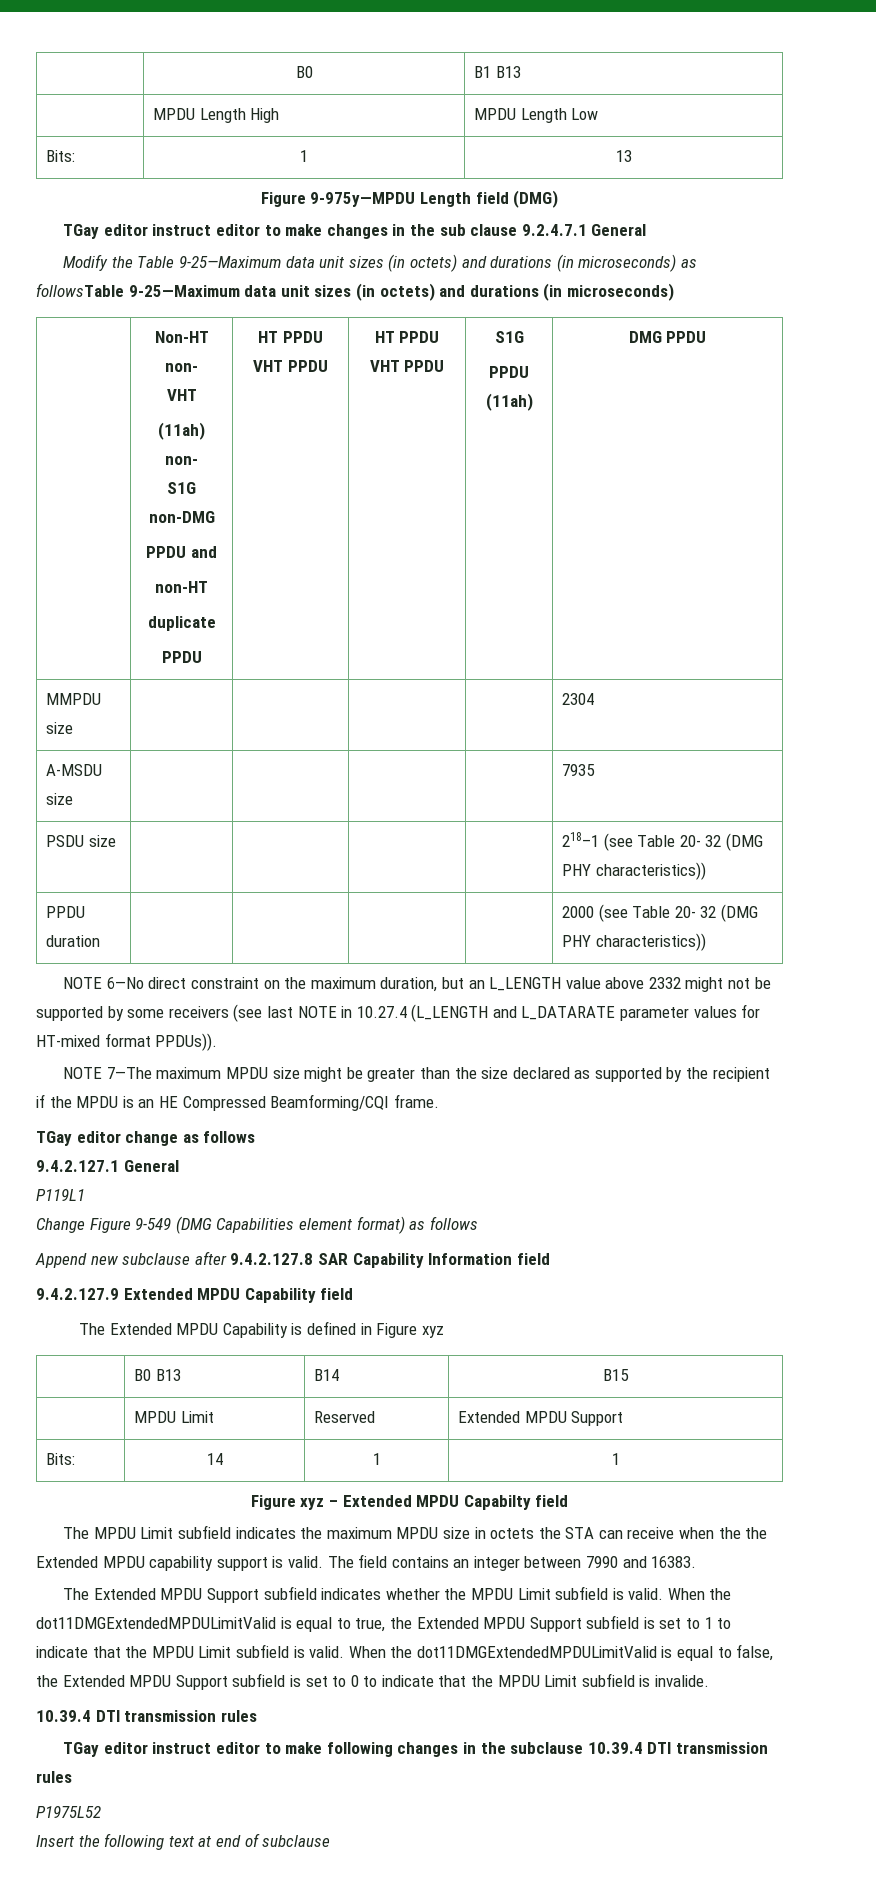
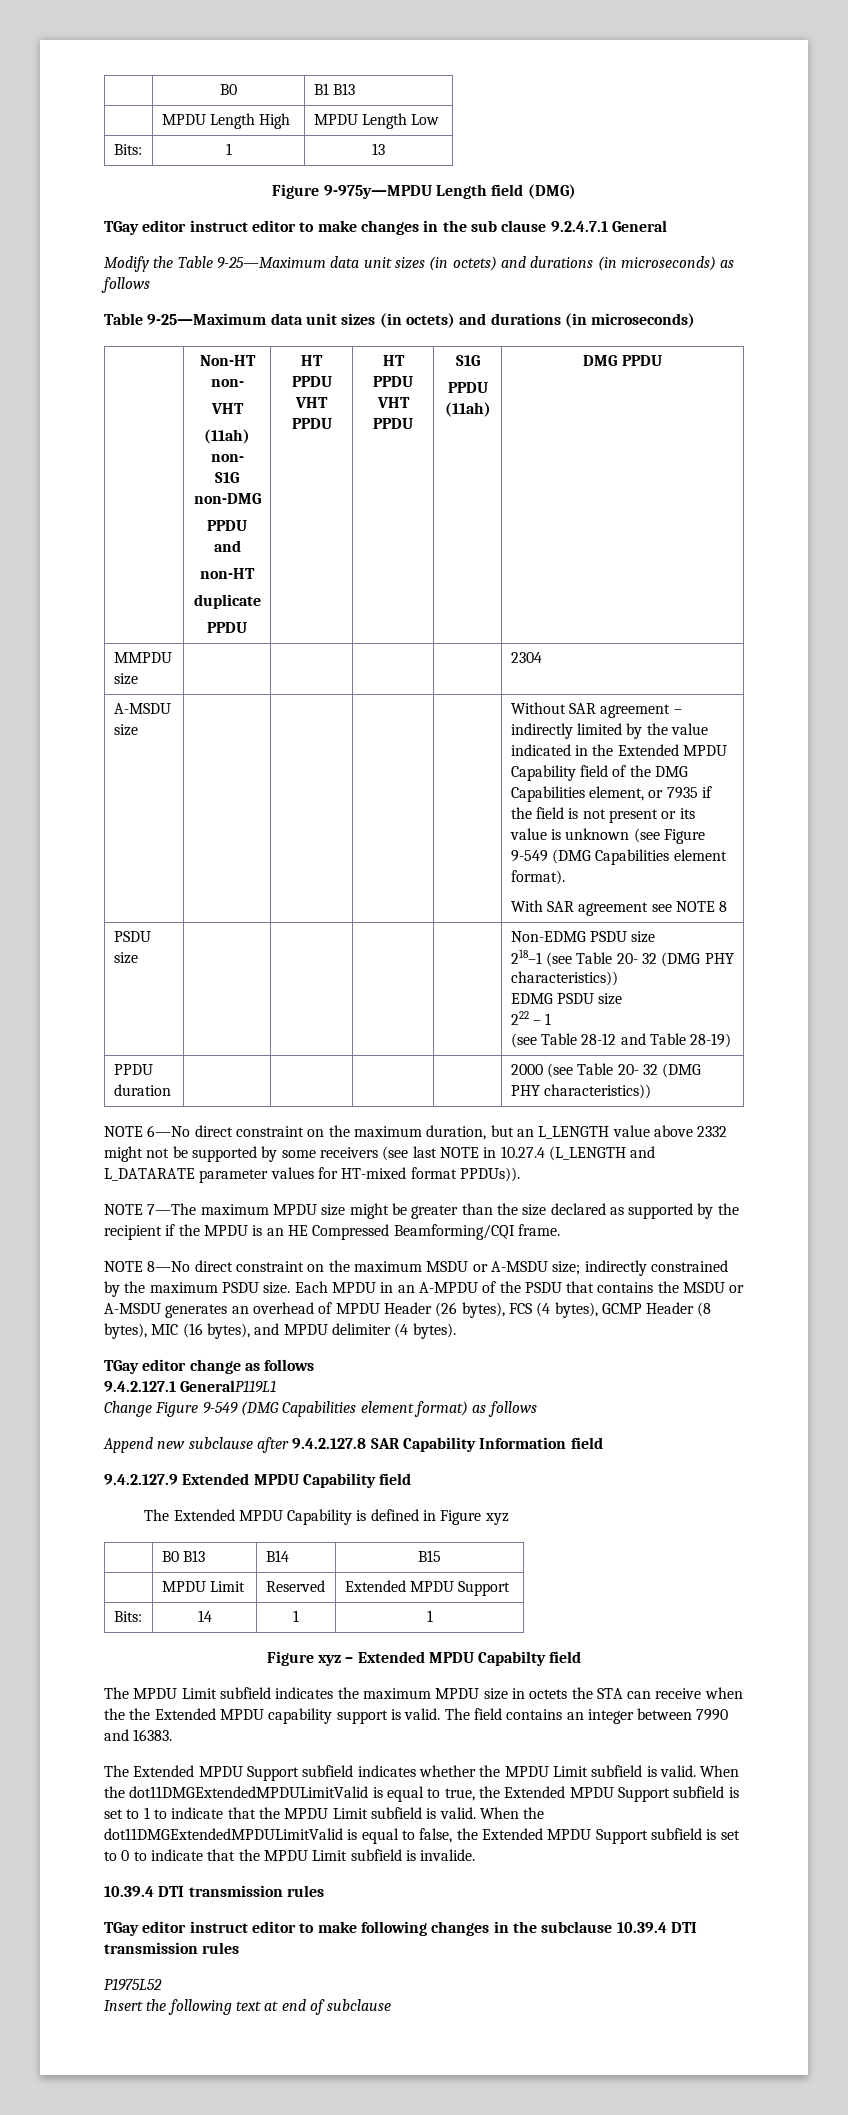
- Modify the Table 9-25—Maximum data unit sizes (in octets) and durations (in microseconds) as followsTable 9-25—Maximum data unit sizes (in octets) and durations (in microseconds)
+ Modify the Table 9-25—Maximum data unit sizes (in octets) and durations (in microseconds) as follows
+ Table 9-25—Maximum data unit sizes (in octets) and durations (in microseconds)
- 7935
+ Without SAR agreement – indirectly limited by the value indicated in the Extended MPDU Capability field of the DMG Capabilities element, or 7935 if the field is not present or its value is unknown (see Figure 9-549 (DMG Capabilities element format).
+ With SAR agreement see NOTE 8
- PSDU size | | | | | 218–1 (see Table 20- 32 (DMG PHY characteristics))
+ PSDU size | | | | | Non-EDMG PSDU size
+ 218–1 (see Table 20- 32 (DMG PHY characteristics))
+ EDMG PSDU size
+ 222 – 1
+ (see Table 28-12 and Table 28-19)
+ NOTE 8—No direct constraint on the maximum MSDU or A-MSDU size; indirectly constrained by the maximum PSDU size. Each MPDU in an A-MPDU of the PSDU that contains the MSDU or A-MSDU generates an overhead of MPDU Header (26 bytes), FCS (4 bytes), GCMP Header (8 bytes), MIC (16 bytes), and MPDU delimiter (4 bytes).
- 9.4.2.127.1 General
- P119L1
+ 9.4.2.127.1 GeneralP119L1

